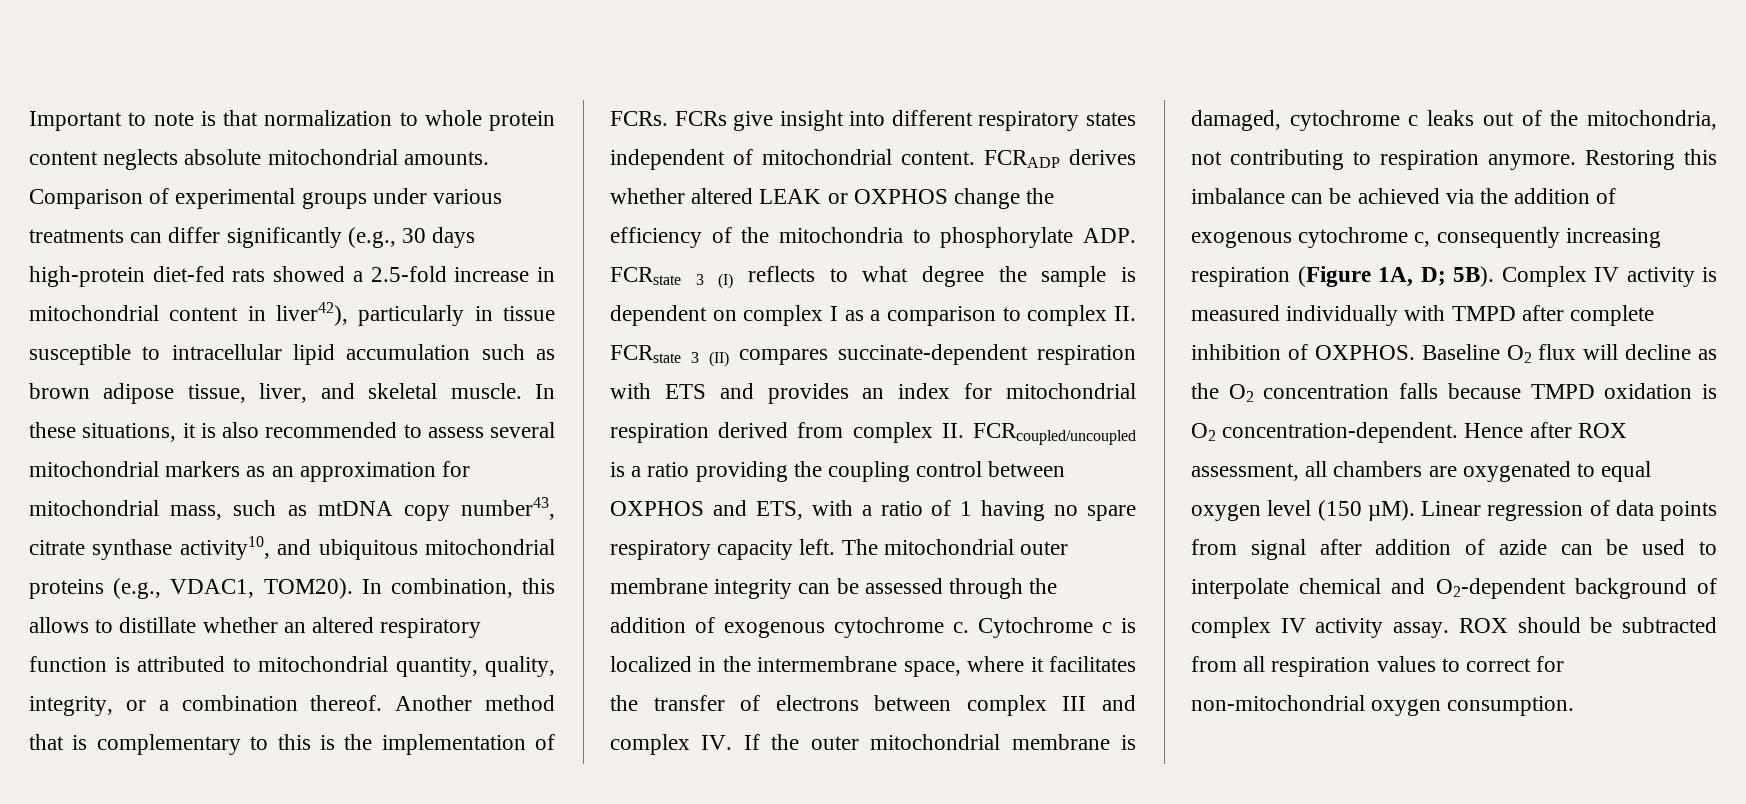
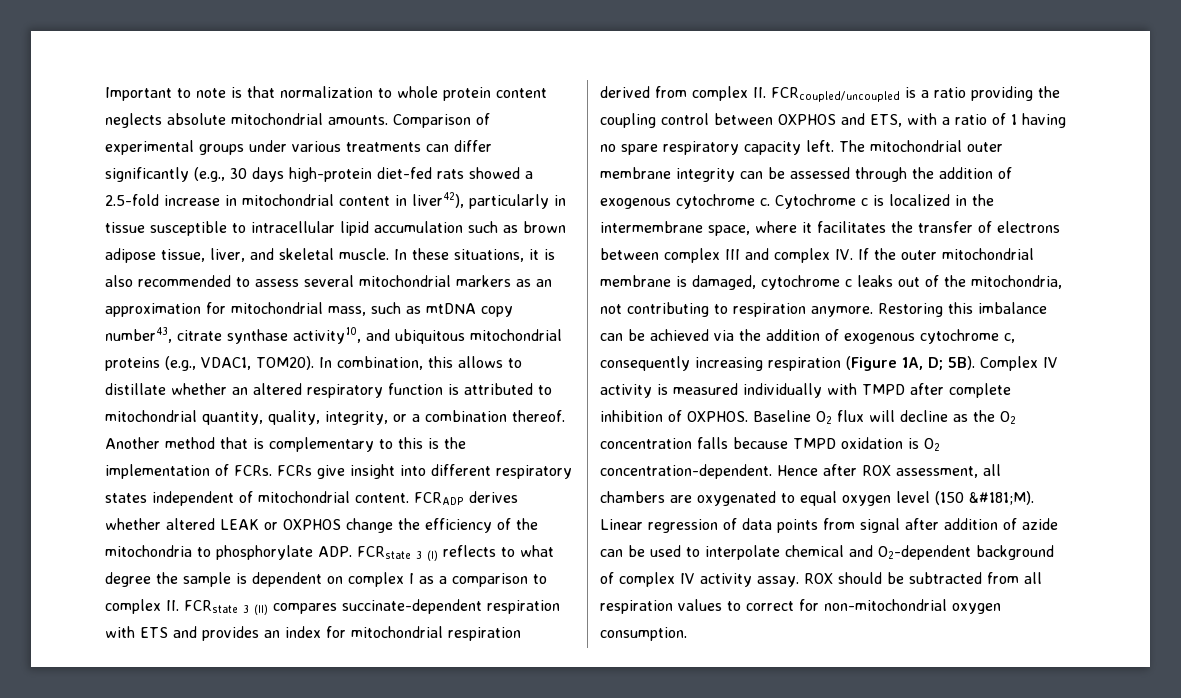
- Hence after ROX assessment, all chambers are oxygenated to equal oxygen level (150 µM).
+ Hence after ROX assessment, all chambers are oxygenated to equal oxygen level (150 &#181;M).

